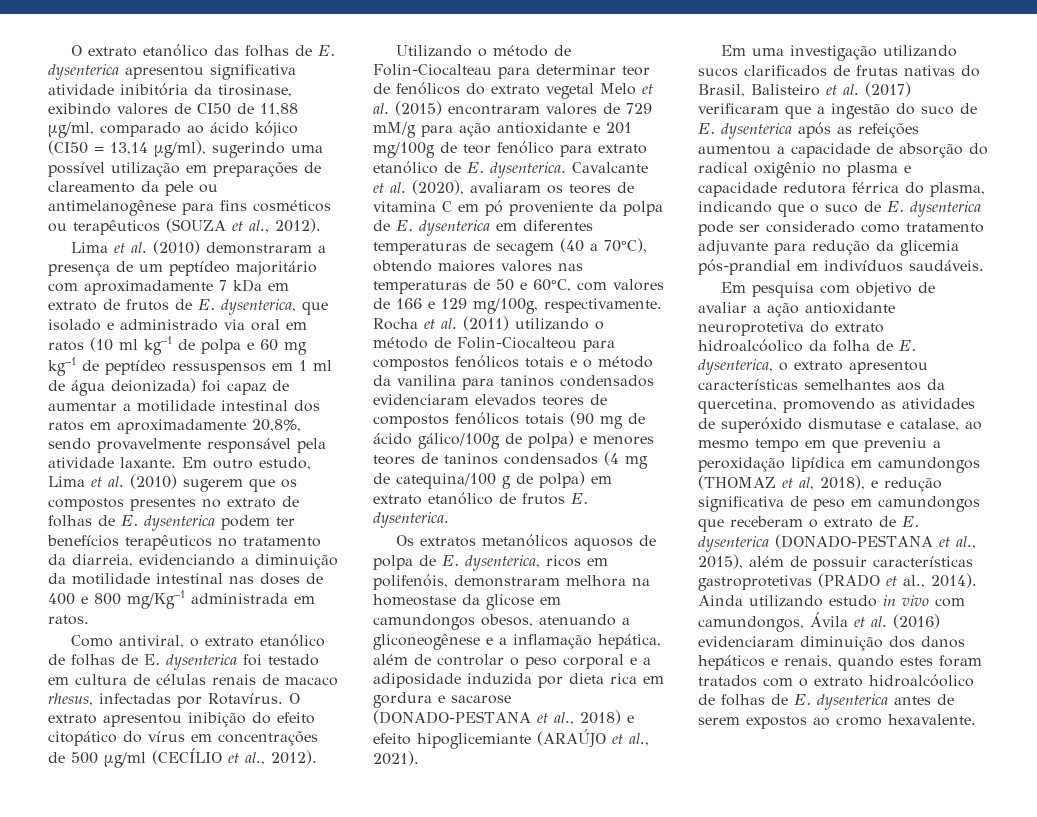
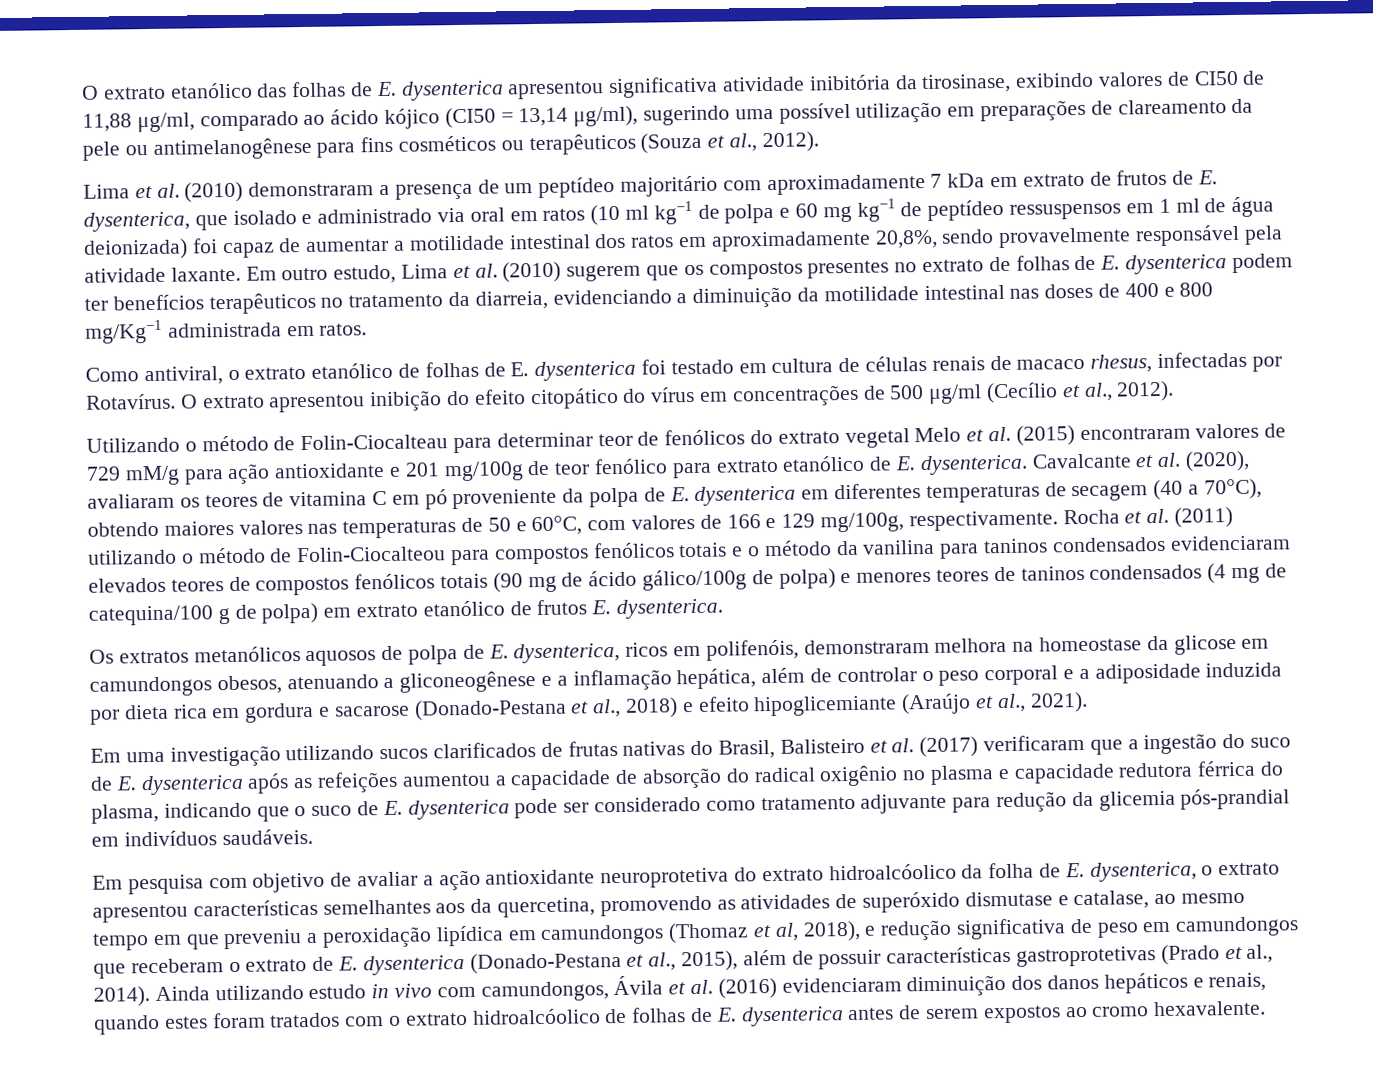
- O extrato etanólico das folhas de E. dysenterica apresentou significativa atividade inibitória da tirosinase, exibindo valores de CI50 de 11,88 μg/ml, comparado ao ácido kójico (CI50 = 13,14 μg/ml), sugerindo uma possível utilização em preparações de clareamento da pele ou antimelanogênese para fins cosméticos ou terapêuticos (SOUZA et al., 2012).
+ O extrato etanólico das folhas de E. dysenterica apresentou significativa atividade inibitória da tirosinase, exibindo valores de CI50 de 11,88 μg/ml, comparado ao ácido kójico (CI50 = 13,14 μg/ml), sugerindo uma possível utilização em preparações de clareamento da pele ou antimelanogênese para fins cosméticos ou terapêuticos (Souza et al., 2012).
- O extrato apresentou inibição do efeito citopático do vírus em concentrações de 500 μg/ml (CECÍLIO et al., 2012).
+ O extrato apresentou inibição do efeito citopático do vírus em concentrações de 500 μg/ml (Cecílio et al., 2012).
- Os extratos metanólicos aquosos de polpa de E. dysenterica, ricos em polifenóis, demonstraram melhora na homeostase da glicose em camundongos obesos, atenuando a gliconeogênese e a inflamação hepática, além de controlar o peso corporal e a adiposidade induzida por dieta rica em gordura e sacarose (DONADO-PESTANA et al., 2018) e efeito hipoglicemiante (ARAÚJO et al., 2021).
+ Os extratos metanólicos aquosos de polpa de E. dysenterica, ricos em polifenóis, demonstraram melhora na homeostase da glicose em camundongos obesos, atenuando a gliconeogênese e a inflamação hepática, além de controlar o peso corporal e a adiposidade induzida por dieta rica em gordura e sacarose (Donado-Pestana et al., 2018) e efeito hipoglicemiante (Araújo et al., 2021).
- Em pesquisa com objetivo de avaliar a ação antioxidante neuroprotetiva do extrato hidroalcóolico da folha de E. dysenterica, o extrato apresentou características semelhantes aos da quercetina, promovendo as atividades de superóxido dismutase e catalase, ao mesmo tempo em que preveniu a peroxidação lipídica em camundongos (THOMAZ et al, 2018), e redução significativa de peso em camundongos que receberam o extrato de E. dysenterica (DONADO-PESTANA et al., 2015), além de possuir características gastroprotetivas (PRADO et al., 2014).
+ Em pesquisa com objetivo de avaliar a ação antioxidante neuroprotetiva do extrato hidroalcóolico da folha de E. dysenterica, o extrato apresentou características semelhantes aos da quercetina, promovendo as atividades de superóxido dismutase e catalase, ao mesmo tempo em que preveniu a peroxidação lipídica em camundongos (Thomaz et al, 2018), e redução significativa de peso em camundongos que receberam o extrato de E. dysenterica (Donado-Pestana et al., 2015), além de possuir características gastroprotetivas (Prado et al., 2014).

